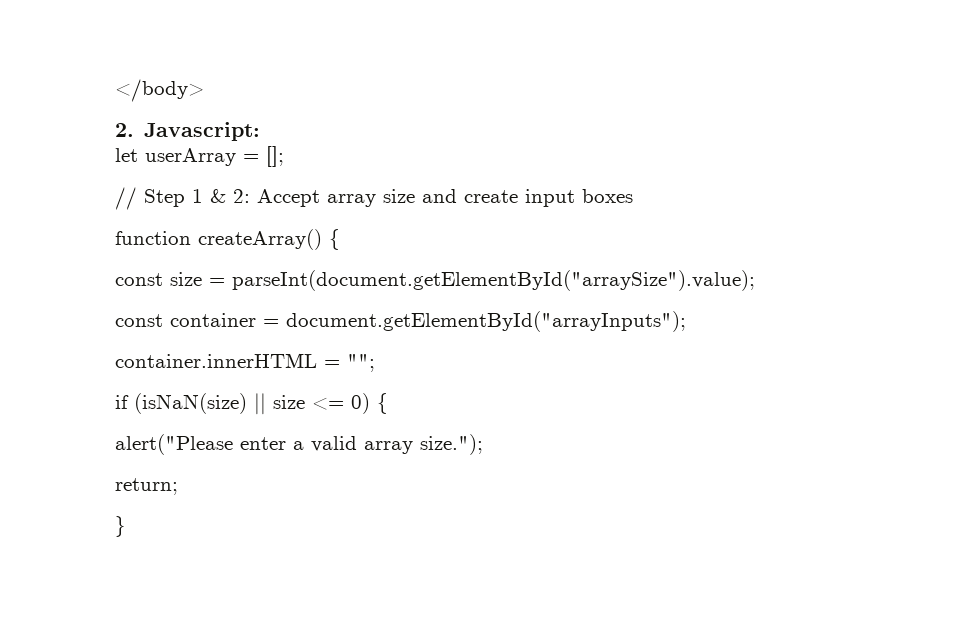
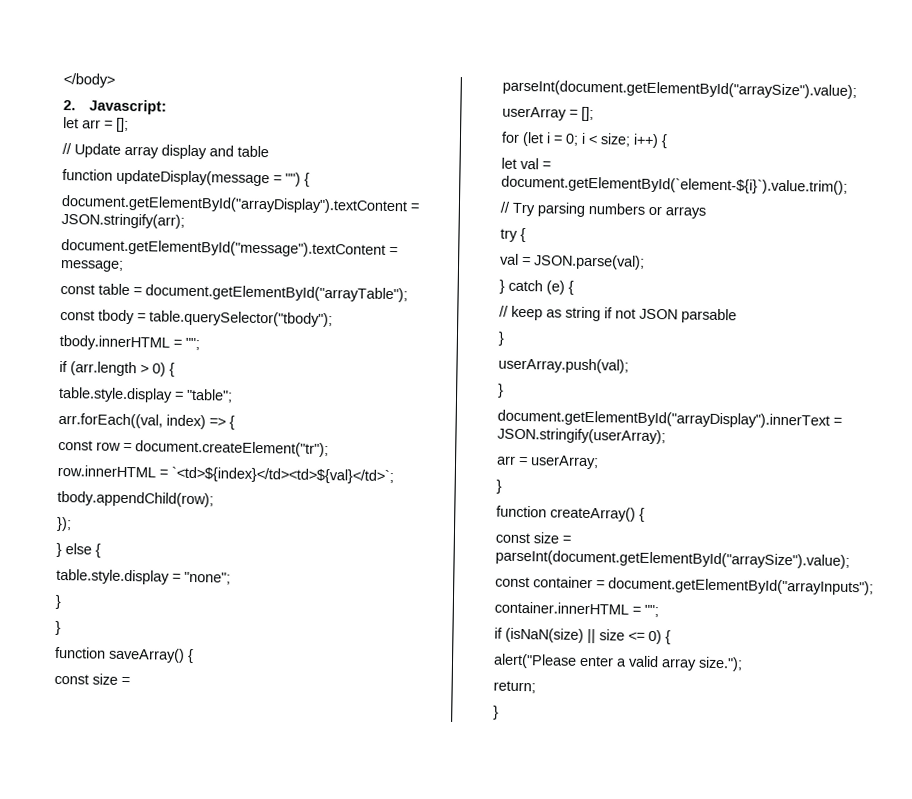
- let userArray = [];
- // Step 1 & 2: Accept array size and create input boxes
+ let arr = [];
+ // Update array display and table
+ function updateDisplay(message = "") {
+ document.getElementById("arrayDisplay").textContent = JSON.stringify(arr);
+ document.getElementById("message").textContent = message;
+ const table = document.getElementById("arrayTable");
+ const tbody = table.querySelector("tbody");
+ tbody.innerHTML = "";
+ if (arr.length > 0) {
+ table.style.display = "table";
+ arr.forEach((val, index) => {
+ const row = document.createElement("tr");
+ row.innerHTML = `<td>${index}</td><td>${val}</td>`;
+ tbody.appendChild(row);
+ });
+ } else {
+ table.style.display = "none";
+ }
+ }
+ function saveArray() {
+ const size = parseInt(document.getElementById("arraySize").value);
+ userArray = [];
+ for (let i = 0; i < size; i++) {
+ let val = document.getElementById(`element-${i}`).value.trim();
+ // Try parsing numbers or arrays
+ try {
+ val = JSON.parse(val);
+ } catch (e) {
+ // keep as string if not JSON parsable
+ }
+ userArray.push(val);
+ }
+ document.getElementById("arrayDisplay").innerText = JSON.stringify(userArray);
+ arr = userArray;
+ }

